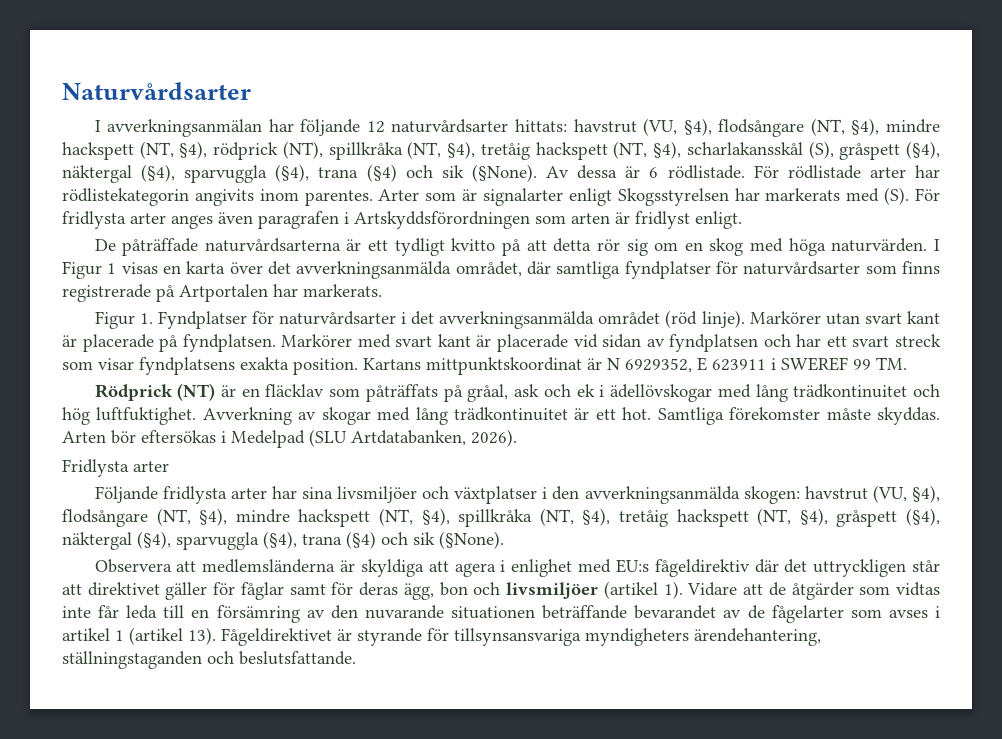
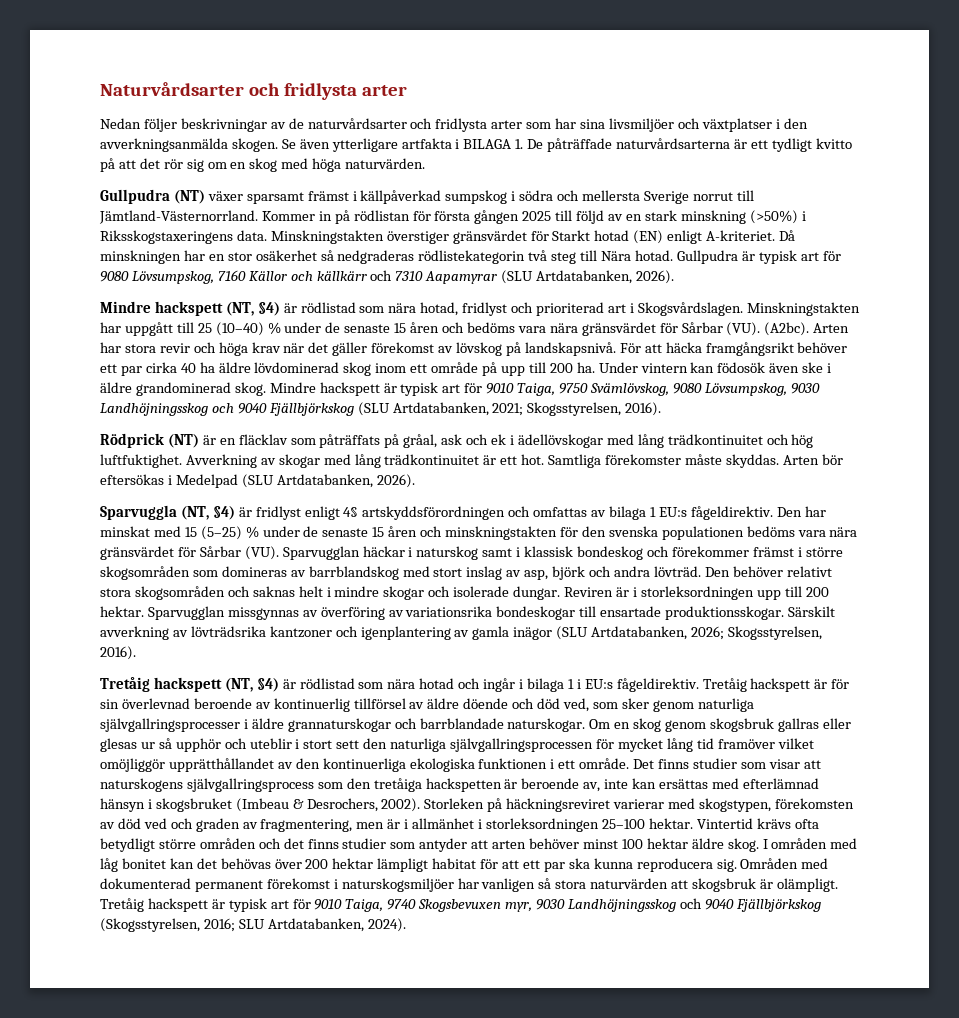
- Naturvårdsarter
- I avverkningsanmälan har följande 12 naturvårdsarter hittats: havstrut (VU, §4), flodsångare (NT, §4), mindre hackspett (NT, §4), rödprick (NT), spillkråka (NT, §4), tretåig hackspett (NT, §4), scharlakansskål (S), gråspett (§4), näktergal (§4), sparvuggla (§4), trana (§4) och sik (§None). Av dessa är 6 rödlistade. För rödlistade arter har rödlistekategorin angivits inom parentes. Arter som är signalarter enligt Skogsstyrelsen har markerats med (S). För fridlysta arter anges även paragrafen i Artskyddsförordningen som arten är fridlyst enligt.
- De påträffade naturvårdsarterna är ett tydligt kvitto på att detta rör sig om en skog med höga naturvärden. I Figur 1 visas en karta över det avverkningsanmälda området, där samtliga fyndplatser för naturvårdsarter som finns registrerade på Artportalen har markerats.
- Figur 1. Fyndplatser för naturvårdsarter i det avverkningsanmälda området (röd linje). Markörer utan svart kant är placerade på fyndplatsen. Markörer med svart kant är placerade vid sidan av fyndplatsen och har ett svart streck som visar fyndplatsens exakta position. Kartans mittpunktskoordinat är N 6929352, E 623911 i SWEREF 99 TM.
+ Naturvårdsarter och fridlysta arter
+ Nedan följer beskrivningar av de naturvårdsarter och fridlysta arter som har sina livsmiljöer och växtplatser i den avverkningsanmälda skogen. Se även ytterligare artfakta i BILAGA 1. De påträffade naturvårdsarterna är ett tydligt kvitto på att det rör sig om en skog med höga naturvärden.
+ Gullpudra (NT) växer sparsamt främst i källpåverkad sumpskog i södra och mellersta Sverige norrut till Jämtland-Västernorrland. Kommer in på rödlistan för första gången 2025 till följd av en stark minskning (>50%) i Riksskogstaxeringens data. Minskningstakten överstiger gränsvärdet för Starkt hotad (EN) enligt A-kriteriet. Då minskningen har en stor osäkerhet så nedgraderas rödlistekategorin två steg till Nära hotad. Gullpudra är typisk art för 9080 Lövsumpskog, 7160 Källor och källkärr och 7310 Aapamyrar (SLU Artdatabanken, 2026).
+ Mindre hackspett (NT, §4) är rödlistad som nära hotad, fridlyst och prioriterad art i Skogsvårdslagen. Minskningstakten har uppgått till 25 (10–40) % under de senaste 15 åren och bedöms vara nära gränsvärdet för Sårbar (VU). (A2bc). Arten har stora revir och höga krav när det gäller förekomst av lövskog på landskapsnivå. För att häcka framgångsrikt behöver ett par cirka 40 ha äldre lövdominerad skog inom ett område på upp till 200 ha. Under vintern kan födosök även ske i äldre grandominerad skog. Mindre hackspett är typisk art för 9010 Taiga, 9750 Svämlövskog, 9080 Lövsumpskog, 9030 Landhöjningsskog och 9040 Fjällbjörkskog (SLU Artdatabanken, 2021; Skogsstyrelsen, 2016).
- Fridlysta arter
- Följande fridlysta arter har sina livsmiljöer och växtplatser i den avverkningsanmälda skogen: havstrut (VU, §4), flodsångare (NT, §4), mindre hackspett (NT, §4), spillkråka (NT, §4), tretåig hackspett (NT, §4), gråspett (§4), näktergal (§4), sparvuggla (§4), trana (§4) och sik (§None).
- Observera att medlemsländerna är skyldiga att agera i enlighet med EU:s fågeldirektiv där det uttryckligen står att direktivet gäller för fåglar samt för deras ägg, bon och livsmiljöer (artikel 1). Vidare att de åtgärder som vidtas inte får leda till en försämring av den nuvarande situationen beträffande bevarandet av de fågelarter som avses i artikel 1 (artikel 13). Fågeldirektivet är styrande för tillsynsansvariga myndigheters ärendehantering, ställningstaganden och beslutsfattande.
+ Sparvuggla (NT, §4) är fridlyst enligt 4§ artskyddsförordningen och omfattas av bilaga 1 EU:s fågeldirektiv. Den har minskat med 15 (5–25) % under de senaste 15 åren och minskningstakten för den svenska populationen bedöms vara nära gränsvärdet för Sårbar (VU). Sparvugglan häckar i naturskog samt i klassisk bondeskog och förekommer främst i större skogsområden som domineras av barrblandskog med stort inslag av asp, björk och andra lövträd. Den behöver relativt stora skogsområden och saknas helt i mindre skogar och isolerade dungar. Reviren är i storleksordningen upp till 200 hektar. Sparvugglan missgynnas av överföring av variationsrika bondeskogar till ensartade produktionsskogar. Särskilt avverkning av lövträdsrika kantzoner och igenplantering av gamla inägor (SLU Artdatabanken, 2026; Skogsstyrelsen, 2016).
+ Tretåig hackspett (NT, §4) är rödlistad som nära hotad och ingår i bilaga 1 i EU:s fågeldirektiv. Tretåig hackspett är för sin överlevnad beroende av kontinuerlig tillförsel av äldre döende och död ved, som sker genom naturliga självgallringsprocesser i äldre grannaturskogar och barrblandade naturskogar. Om en skog genom skogsbruk gallras eller glesas ur så upphör och uteblir i stort sett den naturliga självgallringsprocessen för mycket lång tid framöver vilket omöjliggör upprätthållandet av den kontinuerliga ekologiska funktionen i ett område. Det finns studier som visar att naturskogens självgallringsprocess som den tretåiga hackspetten är beroende av, inte kan ersättas med efterlämnad hänsyn i skogsbruket (Imbeau & Desrochers, 2002). Storleken på häckningsreviret varierar med skogstypen, förekomsten av död ved och graden av fragmentering, men är i allmänhet i storleksordningen 25–100 hektar. Vintertid krävs ofta betydligt större områden och det finns studier som antyder att arten behöver minst 100 hektar äldre skog. I områden med låg bonitet kan det behövas över 200 hektar lämpligt habitat för att ett par ska kunna reproducera sig. Områden med dokumenterad permanent förekomst i naturskogsmiljöer har vanligen så stora naturvärden att skogsbruk är olämpligt. Tretåig hackspett är typisk art för 9010 Taiga, 9740 Skogsbevuxen myr, 9030 Landhöjningsskog och 9040 Fjällbjörkskog (Skogsstyrelsen, 2016; SLU Artdatabanken, 2024).

